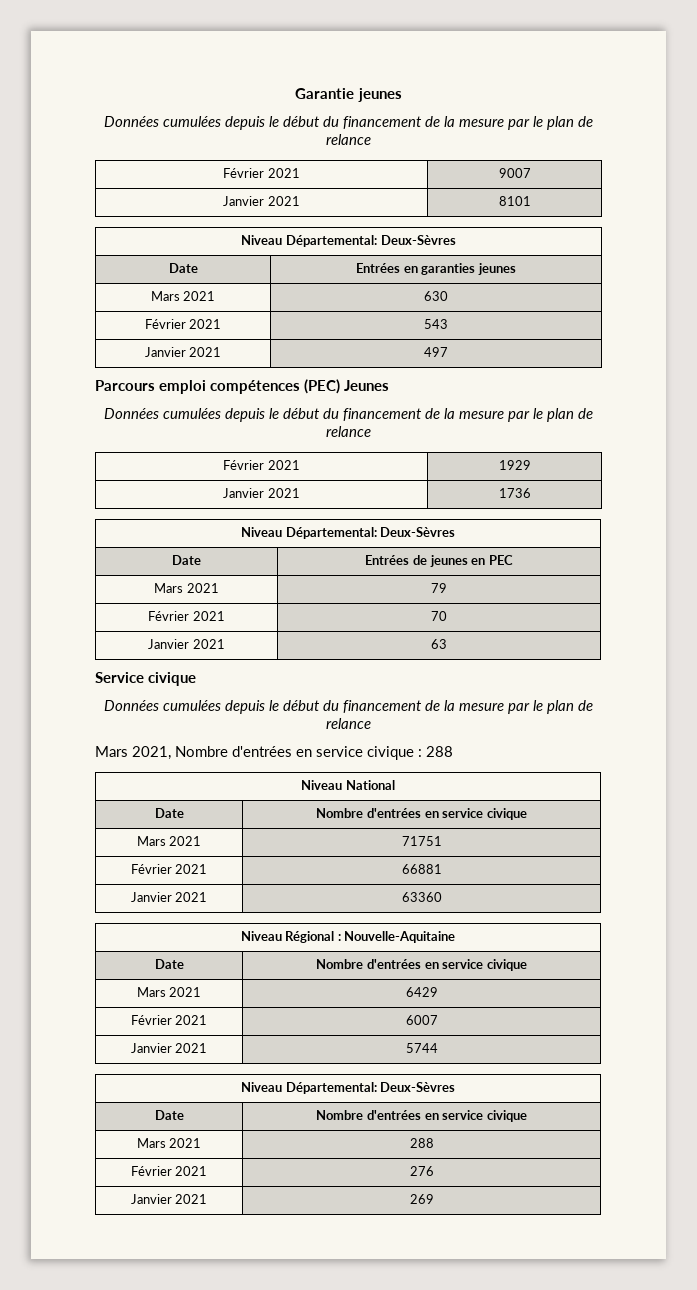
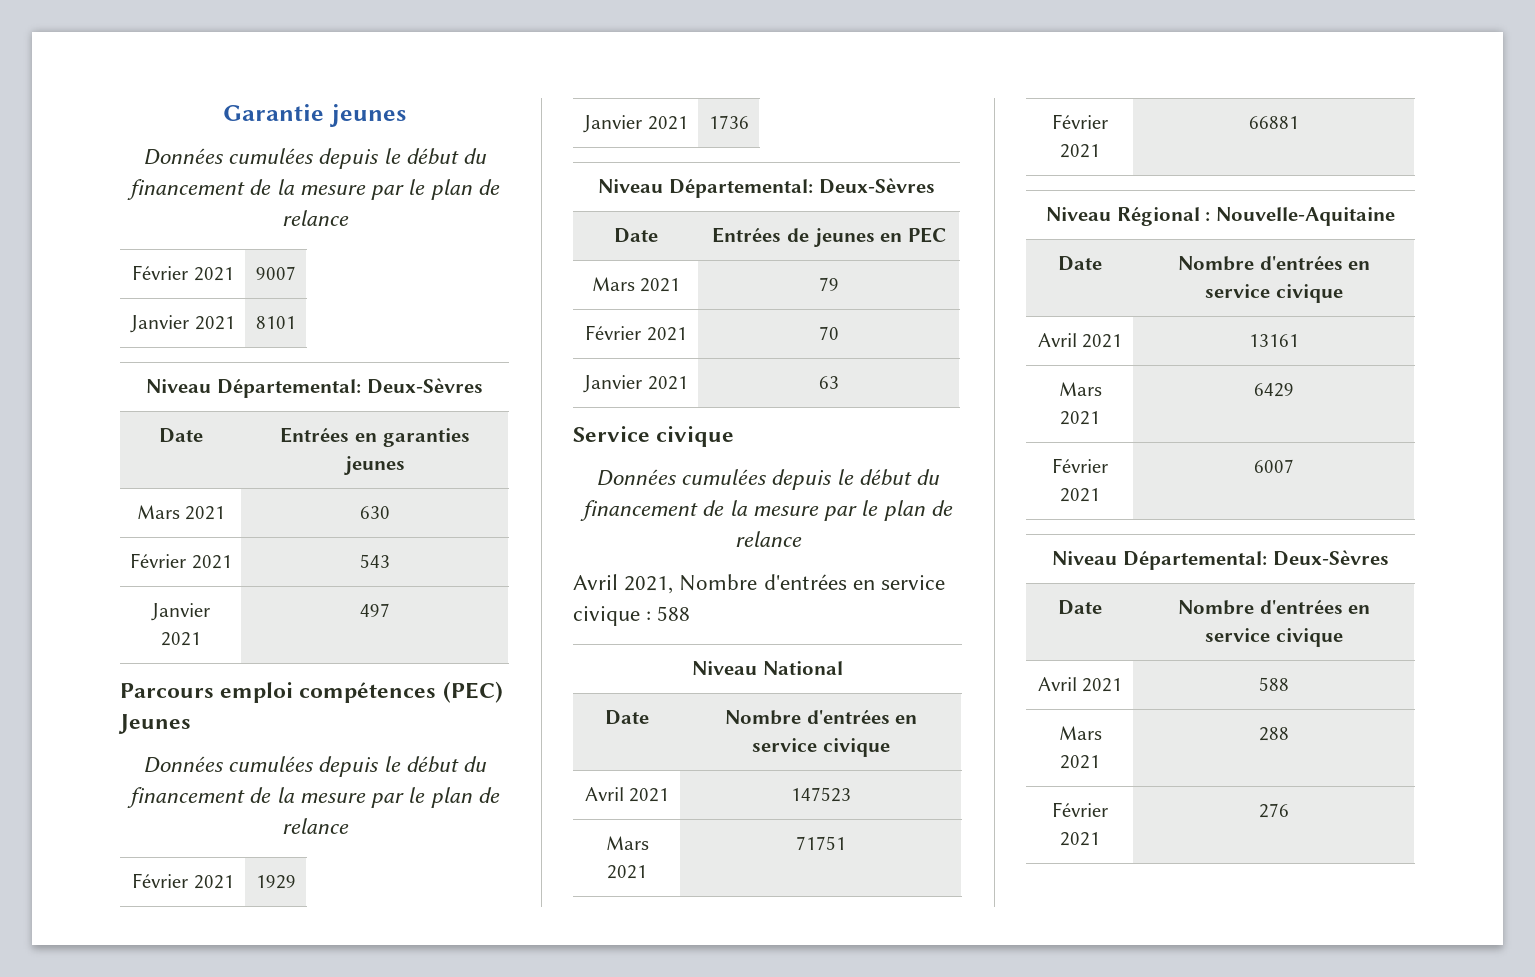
- Mars 2021, Nombre d'entrées en service civique : 288
+ Avril 2021, Nombre d'entrées en service civique : 588
+ Avril 2021 | 147523
- Janvier 2021 | 63360
+ Avril 2021 | 13161
- Janvier 2021 | 5744
+ Avril 2021 | 588
- Janvier 2021 | 269

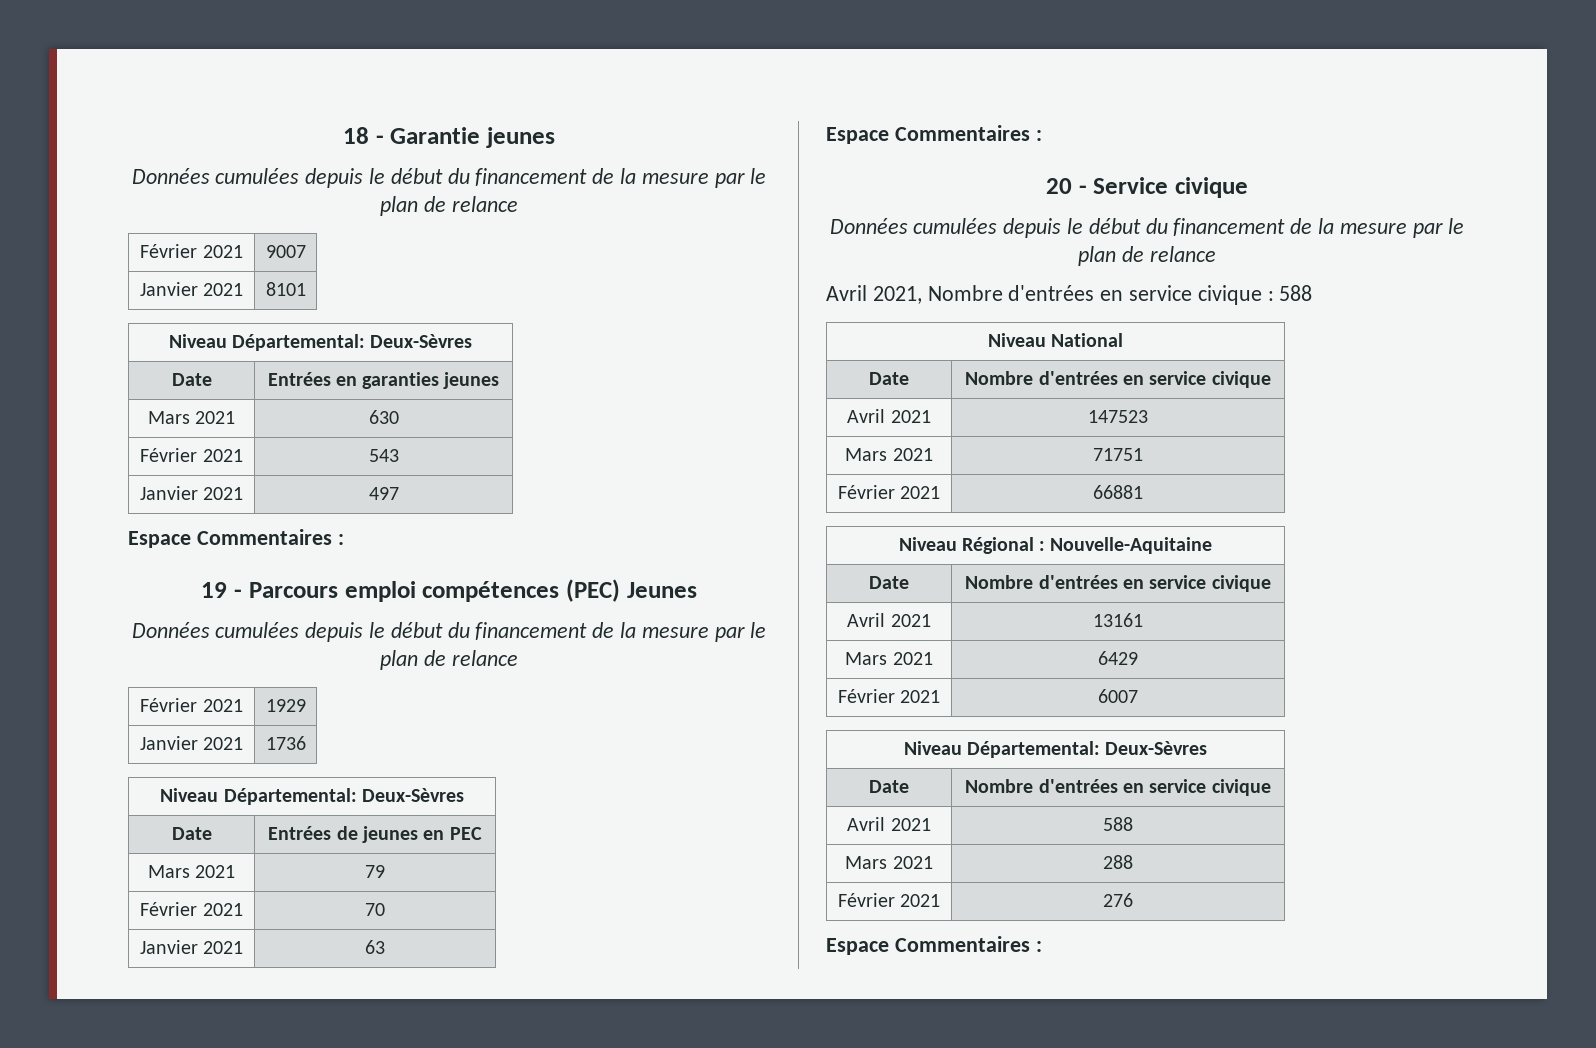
- Garantie jeunes
+ 18 - Garantie jeunes
  Janvier 2021 | 497
- Parcours emploi compétences (PEC) Jeunes
+ Espace Commentaires :
+ 19 - Parcours emploi compétences (PEC) Jeunes
  Janvier 2021 | 63
- Service civique
+ Espace Commentaires :
+ 20 - Service civique
  Février 2021 | 276
+ Espace Commentaires :

